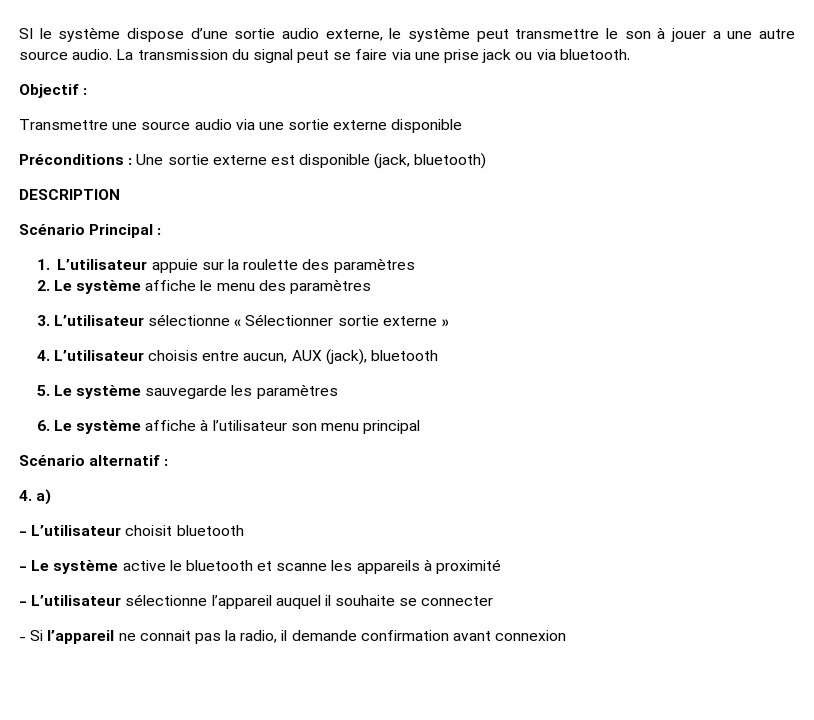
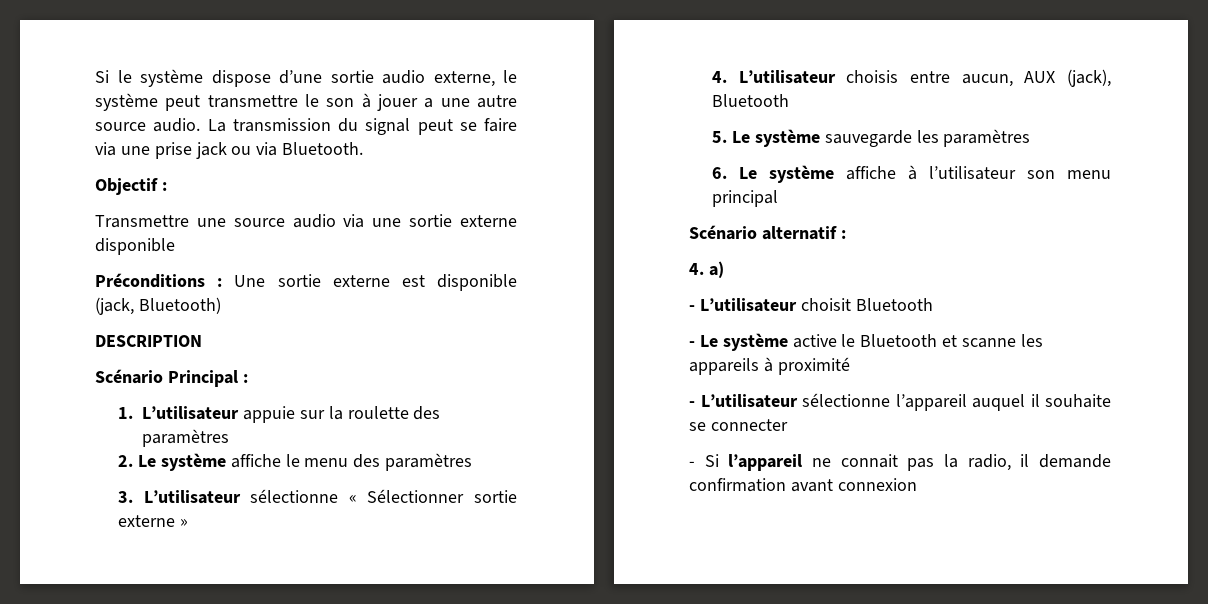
- SI le système dispose d’une sortie audio externe, le système peut transmettre le son à jouer a une autre source audio.
+ Si le système dispose d’une sortie audio externe, le système peut transmettre le son à jouer a une autre source audio.
- La transmission du signal peut se faire via une prise jack ou via bluetooth.
+ La transmission du signal peut se faire via une prise jack ou via Bluetooth.
- Préconditions : Une sortie externe est disponible (jack, bluetooth)
+ Préconditions : Une sortie externe est disponible (jack, Bluetooth)
- 4. L’utilisateur choisis entre aucun, AUX (jack), bluetooth
+ 4. L’utilisateur choisis entre aucun, AUX (jack), Bluetooth
- - L’utilisateur choisit bluetooth
+ - L’utilisateur choisit Bluetooth
- - Le système active le bluetooth et scanne les appareils à proximité
+ - Le système active le Bluetooth et scanne les appareils à proximité

